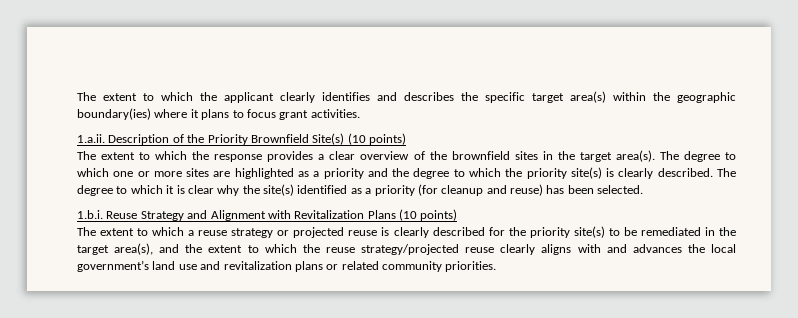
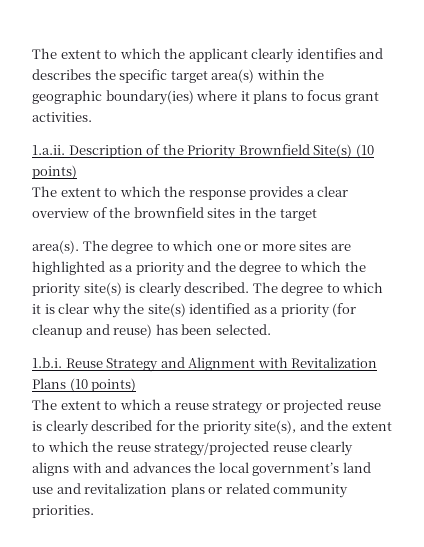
- The extent to which the response provides a clear overview of the brownfield sites in the target area(s).
+ The extent to which the response provides a clear overview of the brownfield sites in the target
+ area(s).
- The extent to which a reuse strategy or projected reuse is clearly described for the priority site(s) to be remediated in the target area(s), and the extent to which the reuse strategy/projected reuse clearly aligns with and advances the local government’s land use and revitalization plans or related community priorities.
+ The extent to which a reuse strategy or projected reuse is clearly described for the priority site(s), and the extent to which the reuse strategy/projected reuse clearly aligns with and advances the local government’s land use and revitalization plans or related community priorities.

